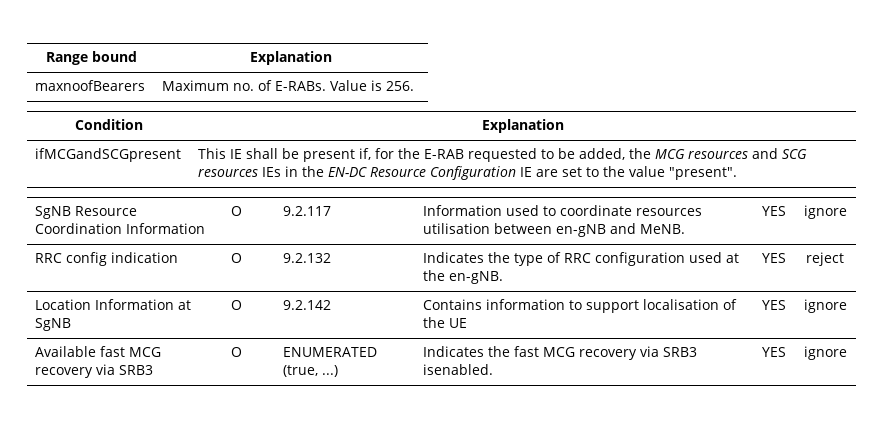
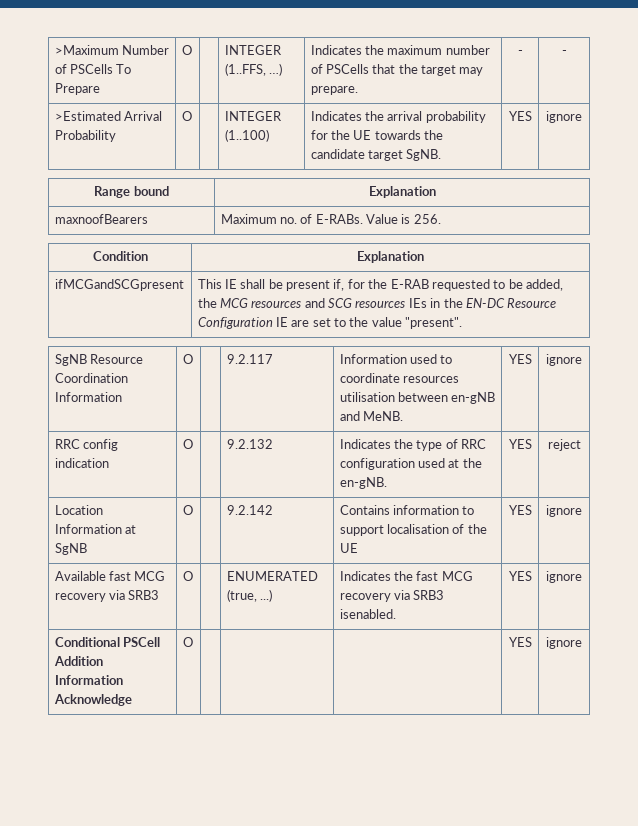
+ >Maximum Number of PSCells To Prepare | O | | INTEGER (1..FFS, …) | Indicates the maximum number of PSCells that the target may prepare. | - | -
+ >Estimated Arrival Probability | O | | INTEGER (1..100) | Indicates the arrival probability for the UE towards the candidate target SgNB. | YES | ignore
+ Conditional PSCell Addition Information Acknowledge | O | | | | YES | ignore

